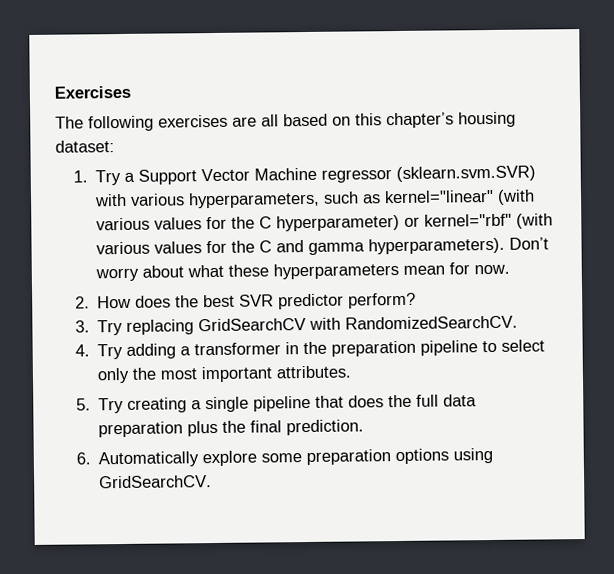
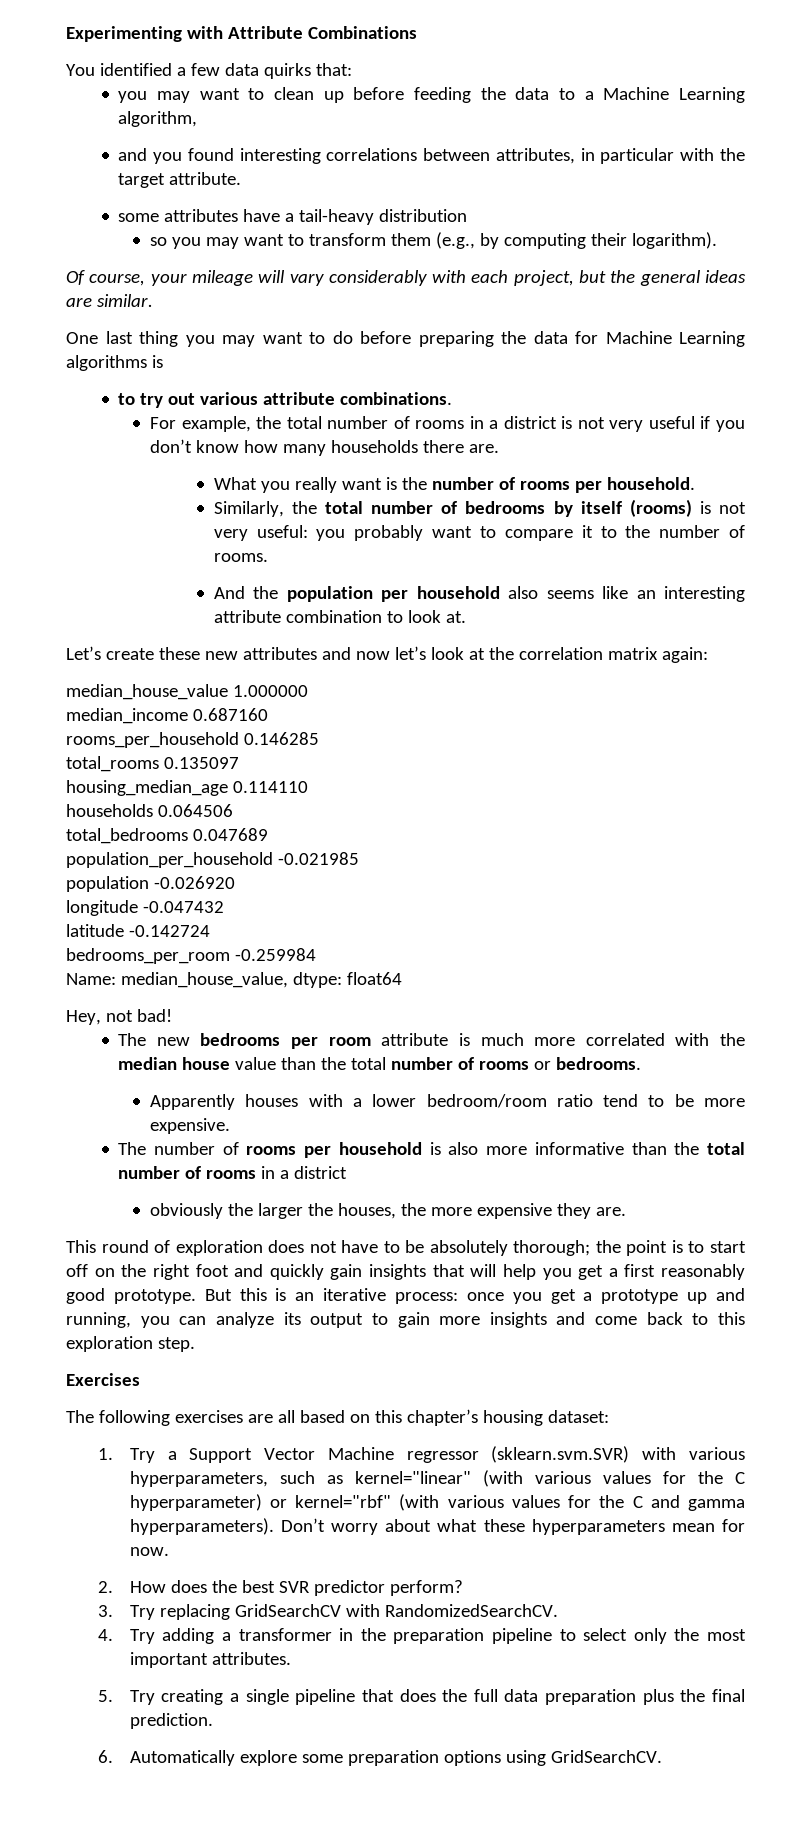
+ Experimenting with Attribute Combinations
+ You identified a few data quirks that:
+ you may want to clean up before feeding the data to a Machine Learning algorithm,
+ and you found interesting correlations between attributes, in particular with the target attribute.
+ some attributes have a tail-heavy distribution
+ so you may want to transform them (e.g., by computing their logarithm).
+ Of course, your mileage will vary considerably with each project, but the general ideas are similar.
+ One last thing you may want to do before preparing the data for Machine Learning algorithms is
+ to try out various attribute combinations.
+ For example, the total number of rooms in a district is not very useful if you don’t know how many households there are.
+ What you really want is the number of rooms per household.
+ Similarly, the total number of bedrooms by itself (rooms) is not very useful: you probably want to compare it to the number of rooms.
+ And the population per household also seems like an interesting attribute combination to look at.
+ Let’s create these new attributes and now let’s look at the correlation matrix again:
+ median_house_value 1.000000
+ median_income 0.687160
+ rooms_per_household 0.146285
+ total_rooms 0.135097
+ housing_median_age 0.114110
+ households 0.064506
+ total_bedrooms 0.047689
+ population_per_household -0.021985
+ population -0.026920
+ longitude -0.047432
+ latitude -0.142724
+ bedrooms_per_room -0.259984
+ Name: median_house_value, dtype: float64
+ Hey, not bad!
+ The new bedrooms per room attribute is much more correlated with the median house value than the total number of rooms or bedrooms.
+ Apparently houses with a lower bedroom/room ratio tend to be more expensive.
+ The number of rooms per household is also more informative than the total number of rooms in a district
+ obviously the larger the houses, the more expensive they are.
+ This round of exploration does not have to be absolutely thorough; the point is to start off on the right foot and quickly gain insights that will help you get a first reasonably good prototype. But this is an iterative process: once you get a prototype up and running, you can analyze its output to gain more insights and come back to this exploration step.

